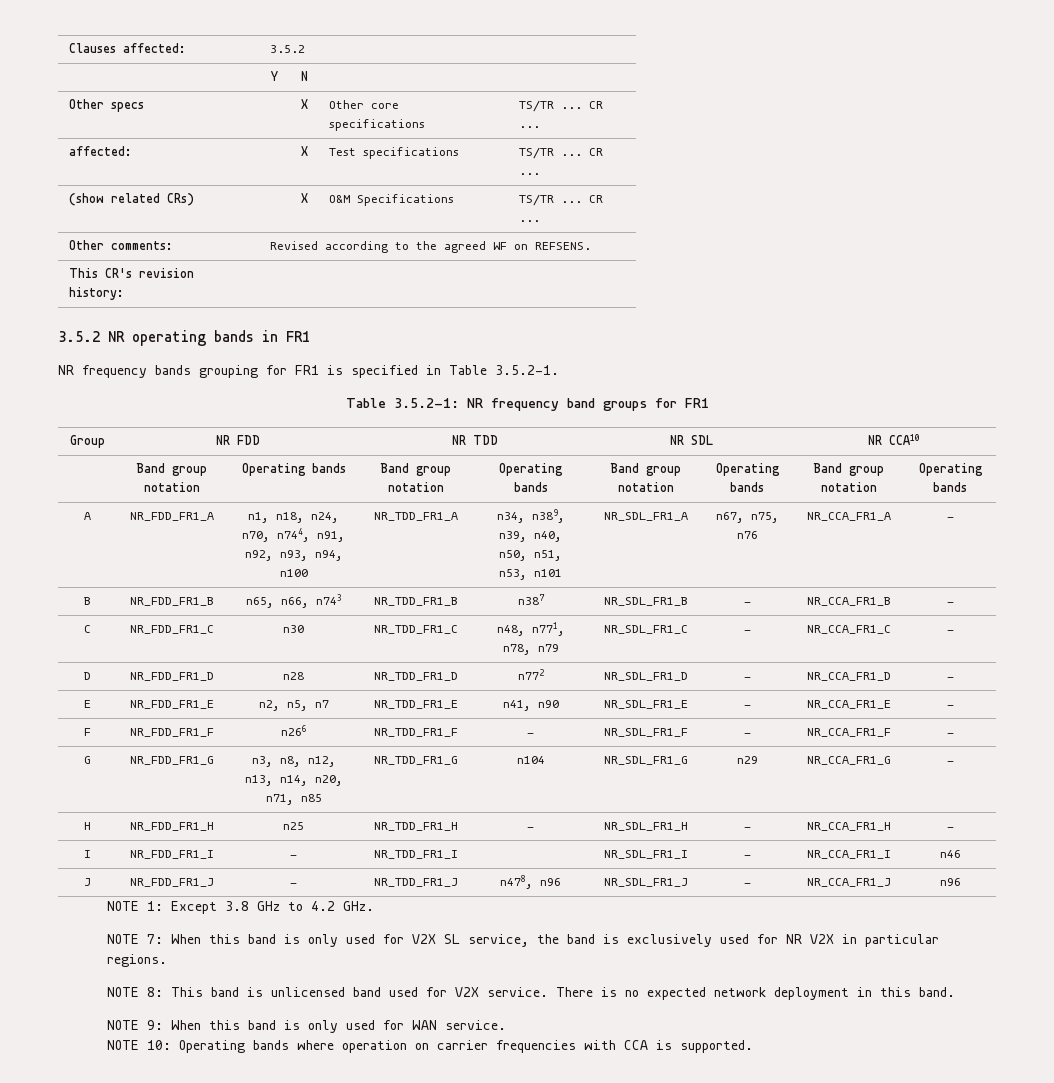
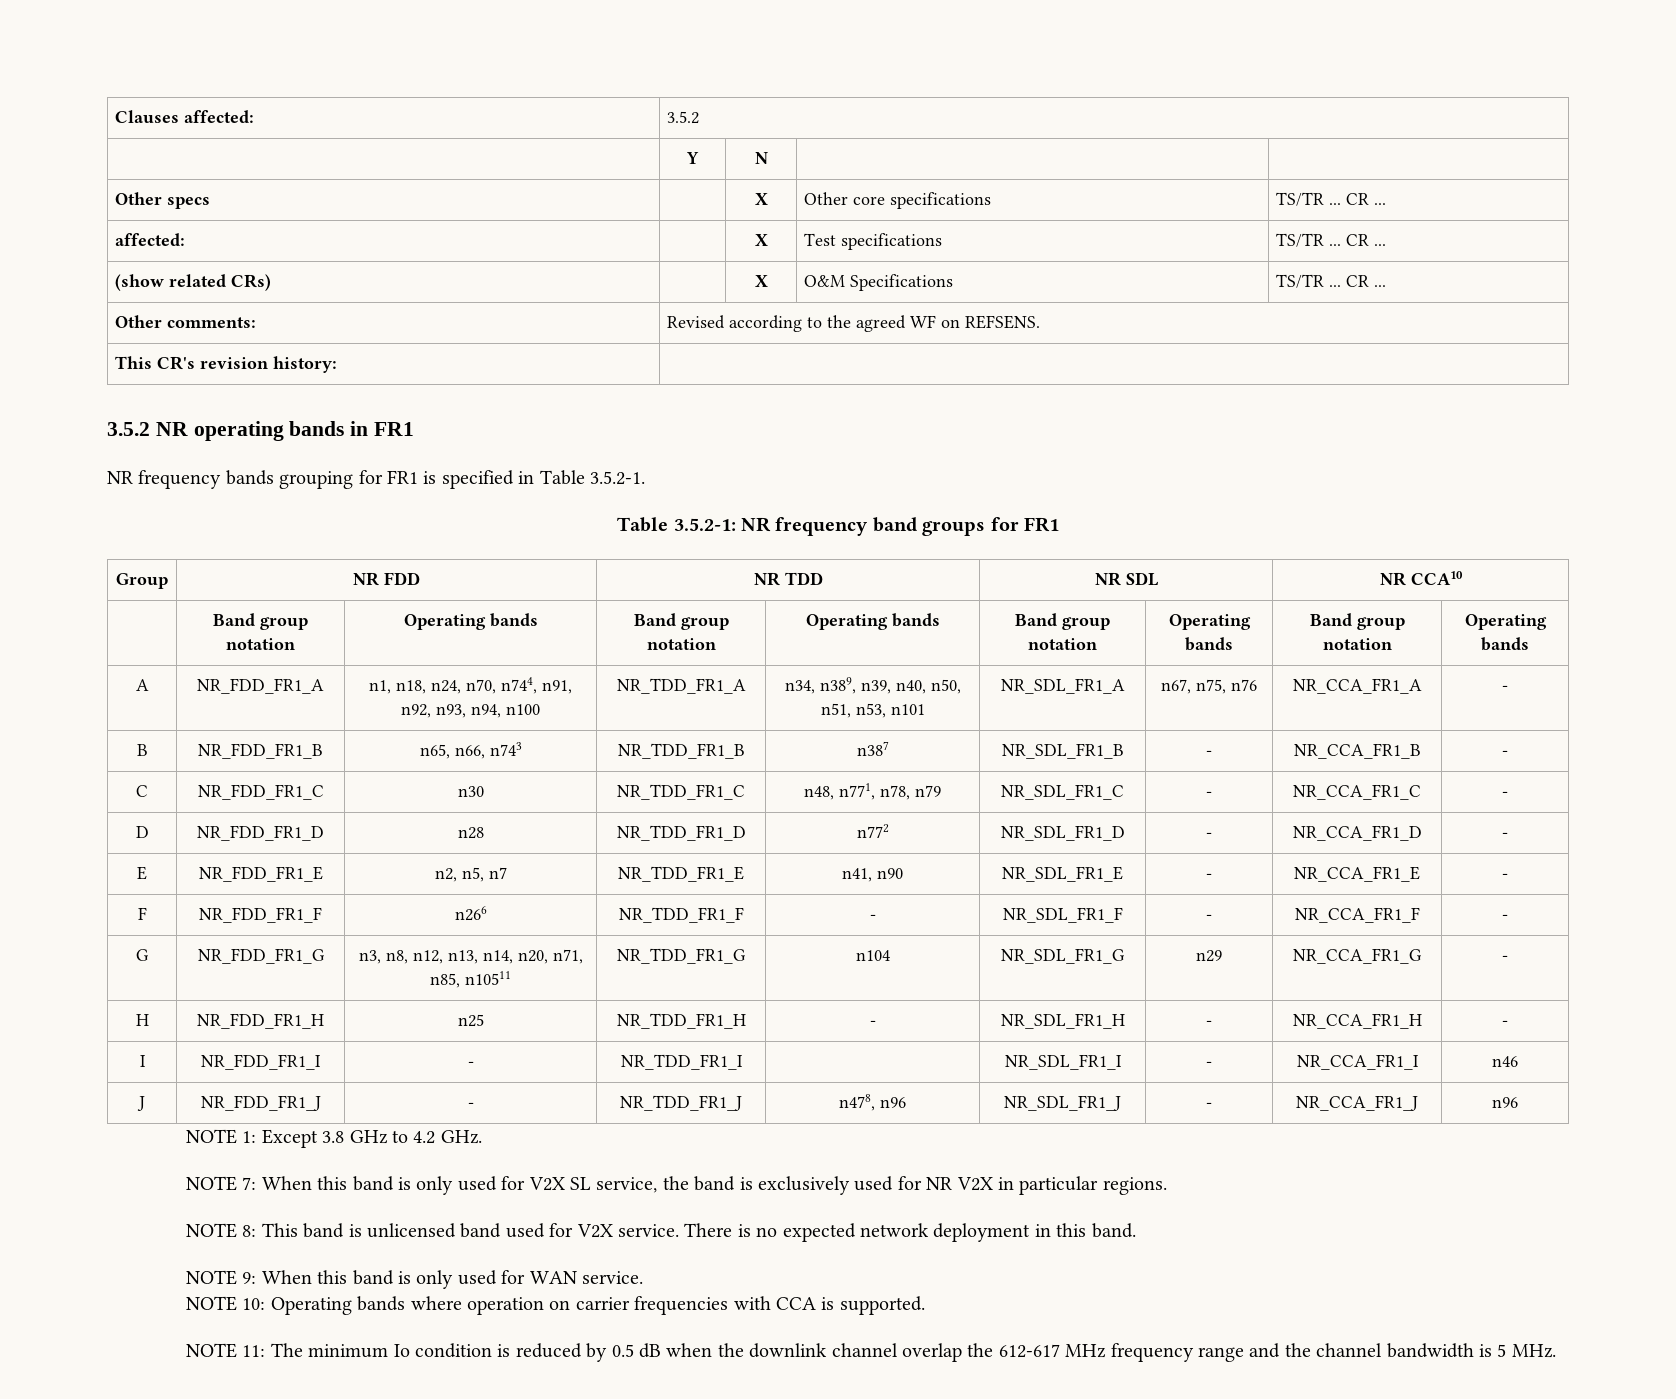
- G | NR_FDD_FR1_G | n3, n8, n12, n13, n14, n20, n71, n85 | NR_TDD_FR1_G | n104 | NR_SDL_FR1_G | n29 | NR_CCA_FR1_G | -
+ G | NR_FDD_FR1_G | n3, n8, n12, n13, n14, n20, n71, n85, n10511 | NR_TDD_FR1_G | n104 | NR_SDL_FR1_G | n29 | NR_CCA_FR1_G | -
+ NOTE 11: The minimum Io condition is reduced by 0.5 dB when the downlink channel overlap the 612-617 MHz frequency range and the channel bandwidth is 5 MHz.

